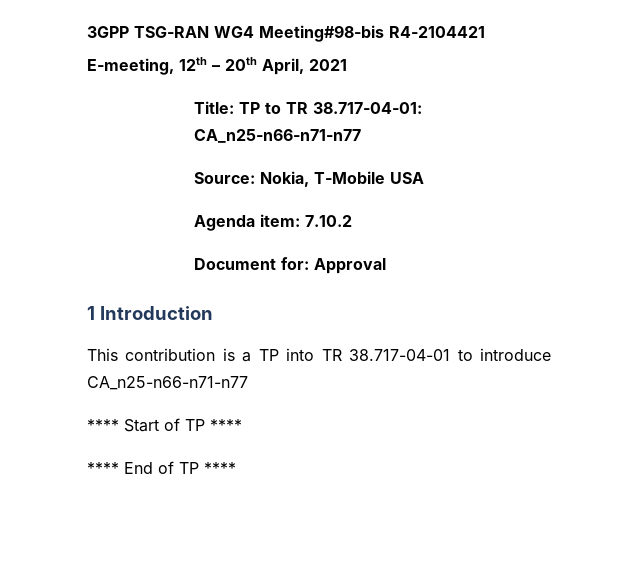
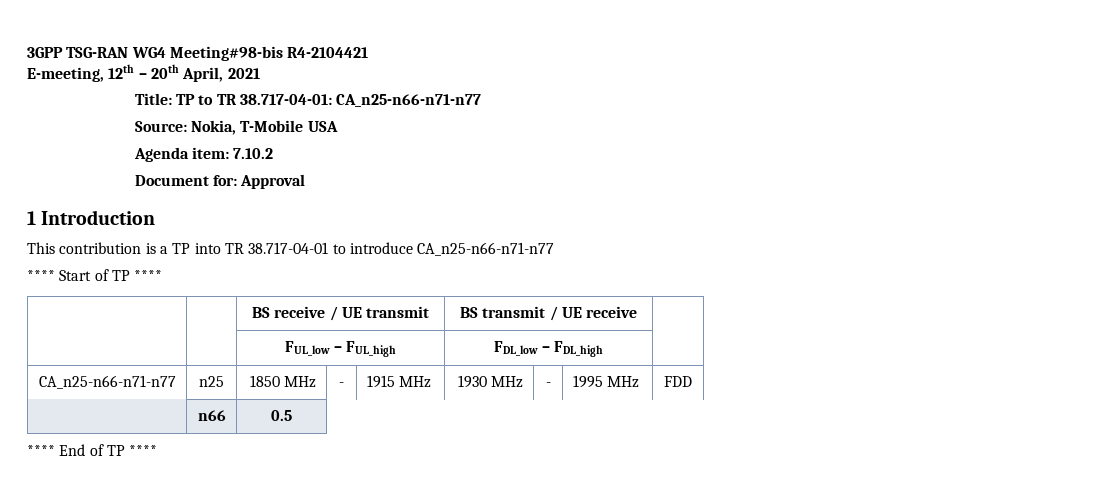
+ | | BS receive / UE transmit | BS transmit / UE receive |
+ | | FUL_low – FUL_high | FDL_low – FDL_high |
+ CA_n25-n66-n71-n77 | n25 | 1850 MHz | - | 1915 MHz | 1930 MHz | - | 1995 MHz | FDD
+ | n66 | 0.5

